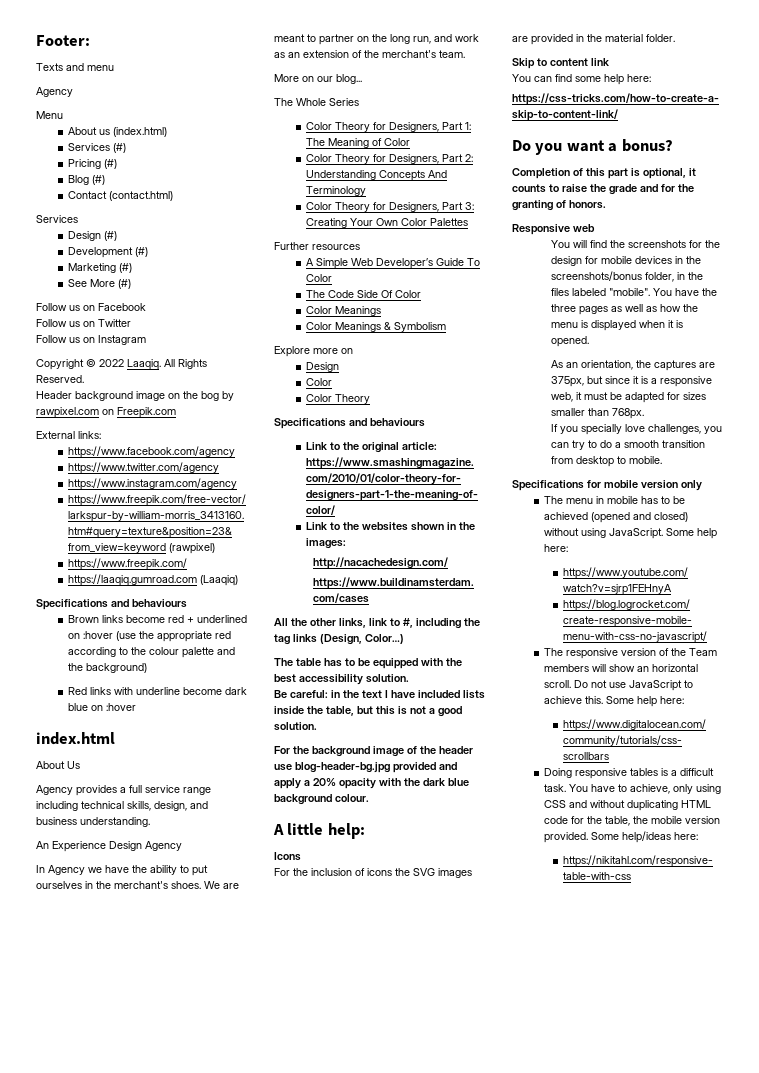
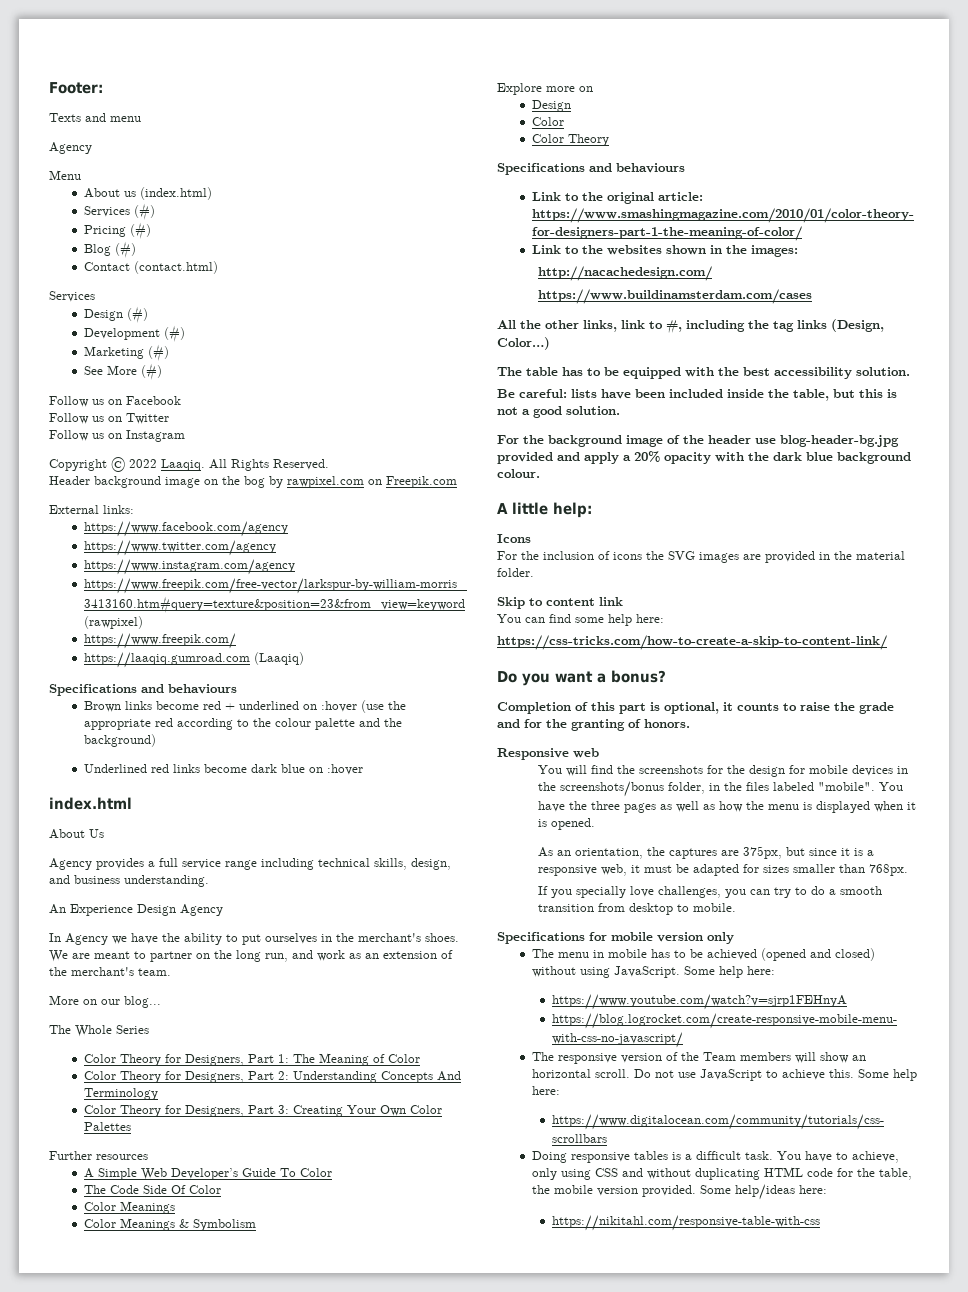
- Red links with underline become dark blue on :hover
+ Underlined red links become dark blue on :hover
- Be careful: in the text I have included lists inside the table, but this is not a good solution.
+ Be careful: lists have been included inside the table, but this is not a good solution.

